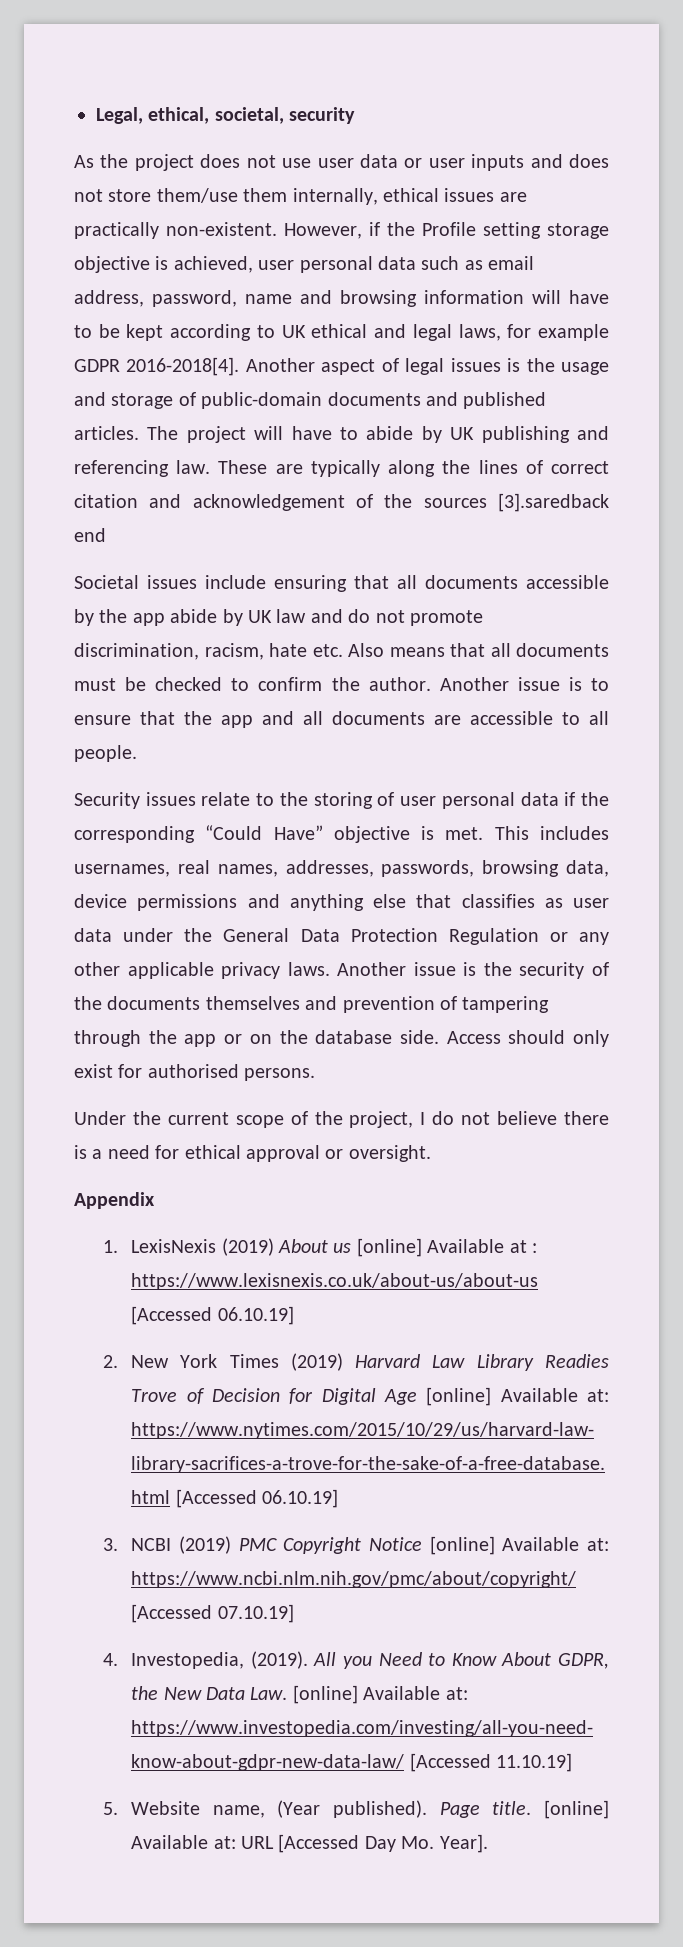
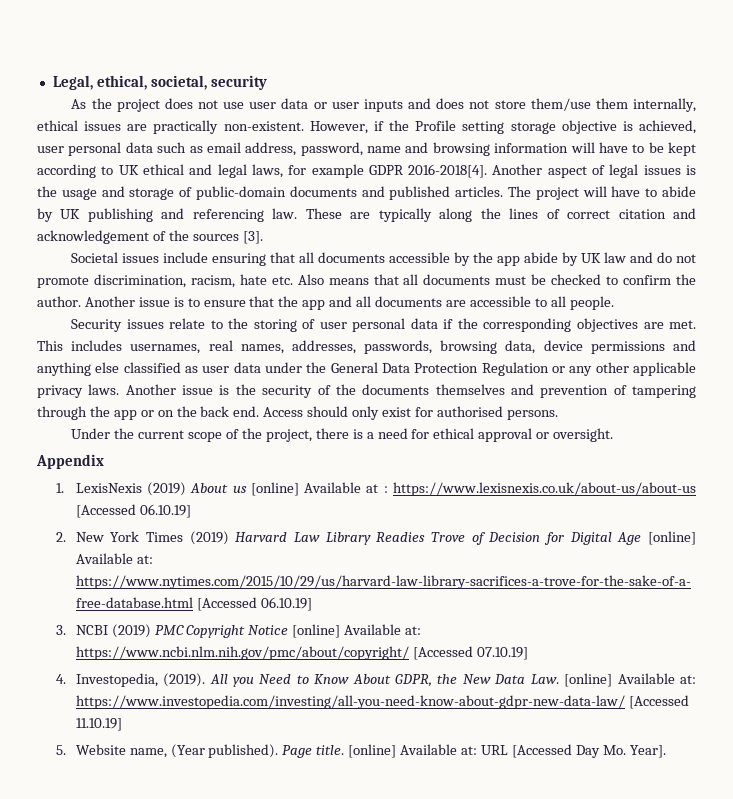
- These are typically along the lines of correct citation and acknowledgement of the sources [3].saredback end
+ These are typically along the lines of correct citation and acknowledgement of the sources [3].
- Security issues relate to the storing of user personal data if the corresponding “Could Have” objective is met.
+ Security issues relate to the storing of user personal data if the corresponding objectives are met.
- This includes usernames, real names, addresses, passwords, browsing data, device permissions and anything else that classifies as user data under the General Data Protection Regulation or any other applicable privacy laws.
+ This includes usernames, real names, addresses, passwords, browsing data, device permissions and anything else classified as user data under the General Data Protection Regulation or any other applicable privacy laws.
- Another issue is the security of the documents themselves and prevention of tampering through the app or on the database side.
+ Another issue is the security of the documents themselves and prevention of tampering through the app or on the back end.
- Under the current scope of the project, I do not believe there is a need for ethical approval or oversight.
+ Under the current scope of the project, there is a need for ethical approval or oversight.

